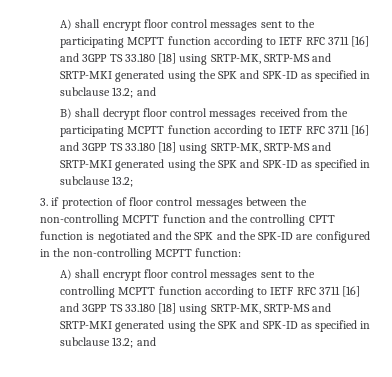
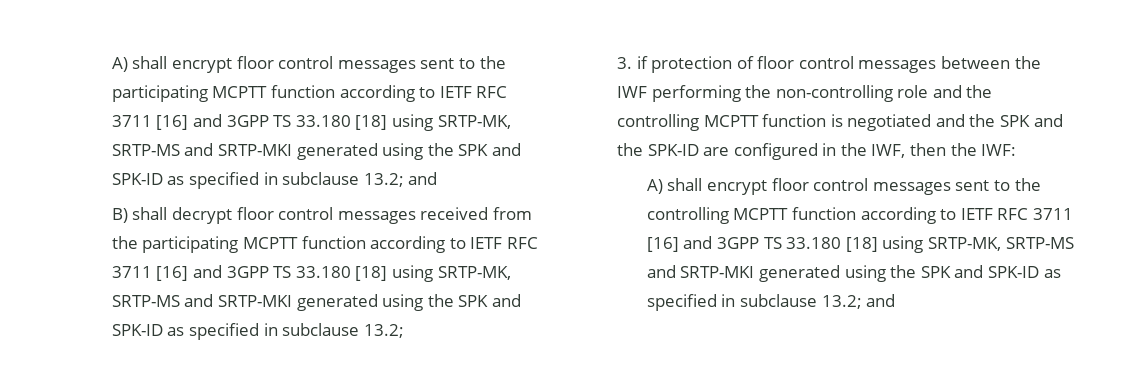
- 3. if protection of floor control messages between the non-controlling MCPTT function and the controlling CPTT function is negotiated and the SPK and the SPK-ID are configured in the non-controlling MCPTT function:
+ 3. if protection of floor control messages between the IWF performing the non-controlling role and the controlling MCPTT function is negotiated and the SPK and the SPK-ID are configured in the IWF, then the IWF:

